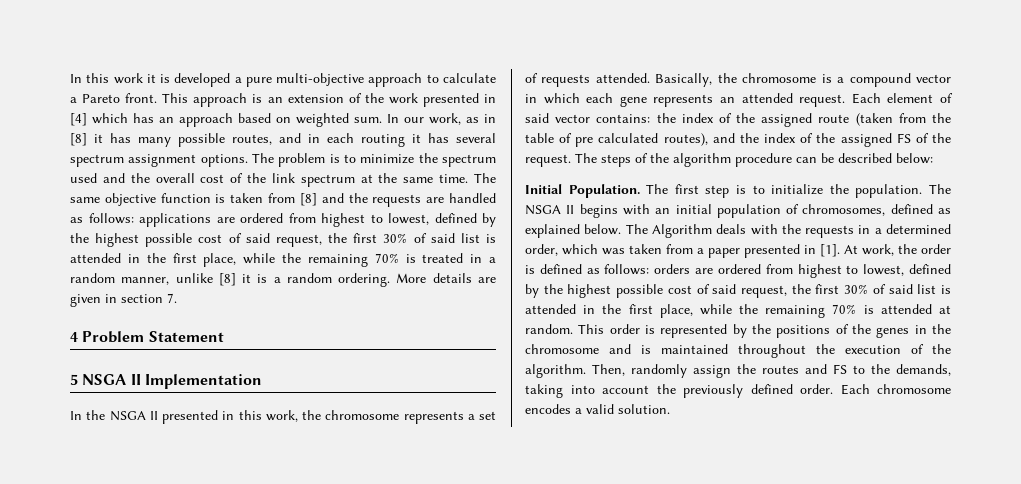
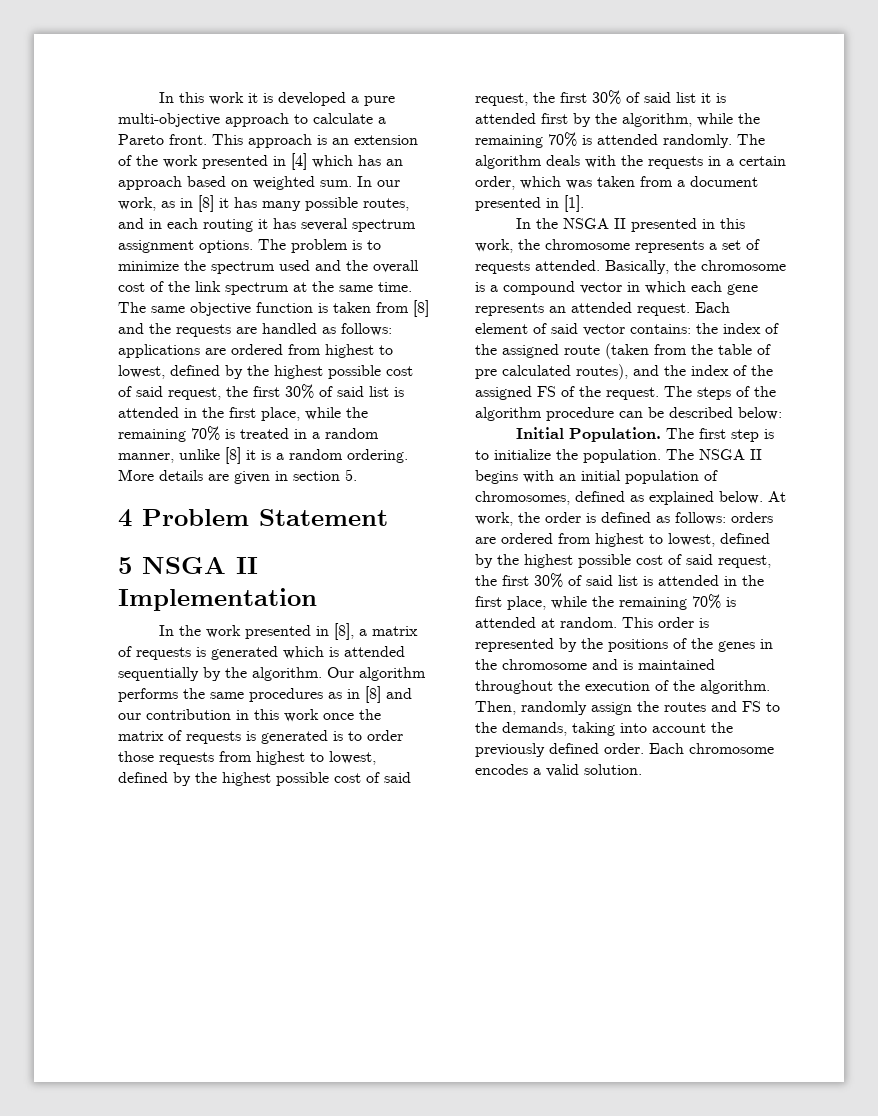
- More details are given in section 7.
+ More details are given in section 5.
+ In the work presented in [8], a matrix of requests is generated which is attended sequentially by the algorithm. Our algorithm performs the same procedures as in [8] and our contribution in this work once the matrix of requests is generated is to order those requests from highest to lowest, defined by the highest possible cost of said request, the first 30% of said list it is attended first by the algorithm, while the remaining 70% is attended randomly. The algorithm deals with the requests in a certain order, which was taken from a document presented in [1].
- The Algorithm deals with the requests in a determined order, which was taken from a paper presented in [1].

